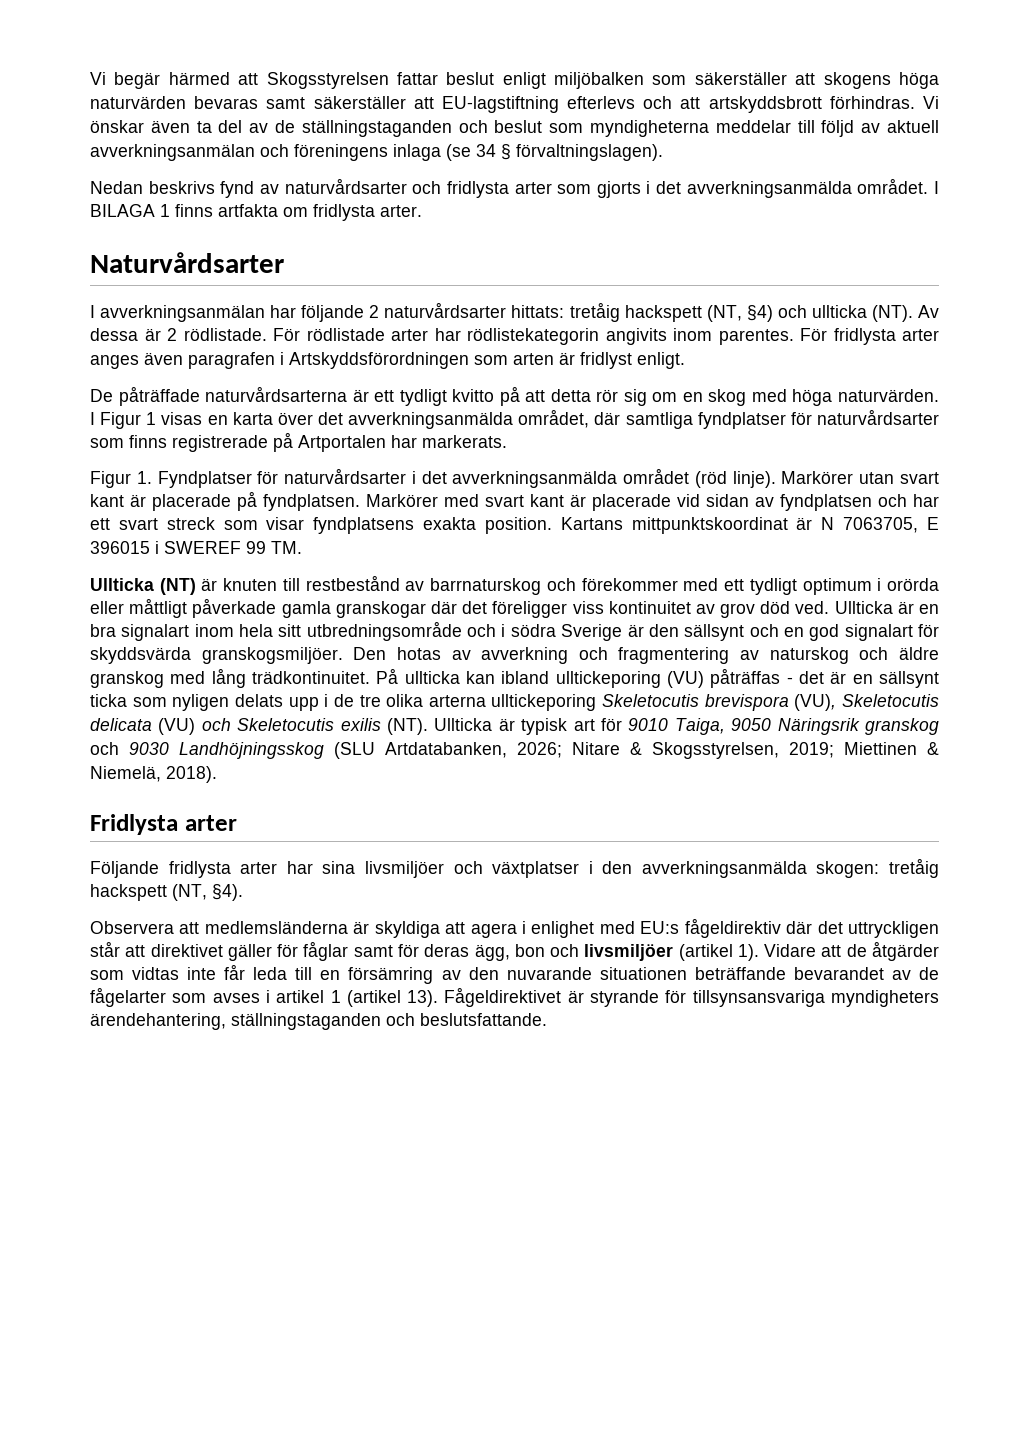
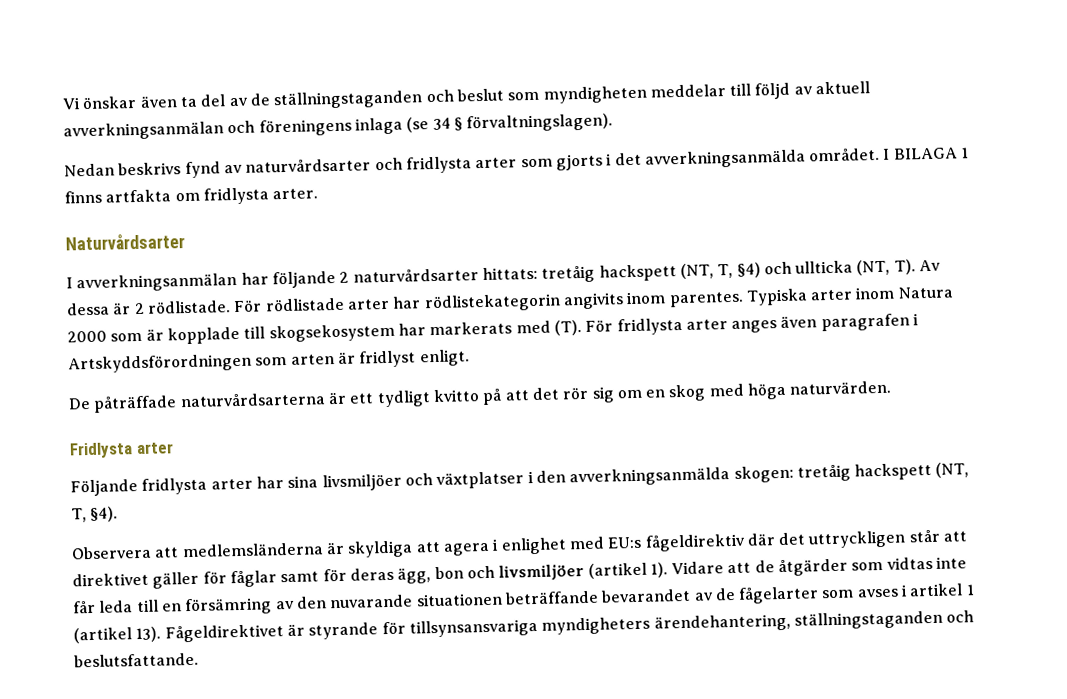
- Vi begär härmed att Skogsstyrelsen fattar beslut enligt miljöbalken som säkerställer att skogens höga naturvärden bevaras samt säkerställer att EU-lagstiftning efterlevs och att artskyddsbrott förhindras. Vi önskar även ta del av de ställningstaganden och beslut som myndigheterna meddelar till följd av aktuell avverkningsanmälan och föreningens inlaga (se 34 § förvaltningslagen).
+ Vi önskar även ta del av de ställningstaganden och beslut som myndigheten meddelar till följd av aktuell avverkningsanmälan och föreningens inlaga (se 34 § förvaltningslagen).
- I avverkningsanmälan har följande 2 naturvårdsarter hittats: tretåig hackspett (NT, §4) och ullticka (NT). Av dessa är 2 rödlistade.
+ I avverkningsanmälan har följande 2 naturvårdsarter hittats: tretåig hackspett (NT, T, §4) och ullticka (NT, T). Av dessa är 2 rödlistade.
- För fridlysta arter anges även paragrafen i Artskyddsförordningen som arten är fridlyst enligt.
+ Typiska arter inom Natura 2000 som är kopplade till skogsekosystem har markerats med (T). För fridlysta arter anges även paragrafen i Artskyddsförordningen som arten är fridlyst enligt.
- De påträffade naturvårdsarterna är ett tydligt kvitto på att detta rör sig om en skog med höga naturvärden. I Figur 1 visas en karta över det avverkningsanmälda området, där samtliga fyndplatser för naturvårdsarter som finns registrerade på Artportalen har markerats.
- Figur 1. Fyndplatser för naturvårdsarter i det avverkningsanmälda området (röd linje). Markörer utan svart kant är placerade på fyndplatsen. Markörer med svart kant är placerade vid sidan av fyndplatsen och har ett svart streck som visar fyndplatsens exakta position. Kartans mittpunktskoordinat är N 7063705, E 396015 i SWEREF 99 TM.
- Ullticka (NT) är knuten till restbestånd av barrnaturskog och förekommer med ett tydligt optimum i orörda eller måttligt påverkade gamla granskogar där det föreligger viss kontinuitet av grov död ved. Ullticka är en bra signalart inom hela sitt utbredningsområde och i södra Sverige är den sällsynt och en god signalart för skyddsvärda granskogsmiljöer. Den hotas av avverkning och fragmentering av naturskog och äldre granskog med lång trädkontinuitet. På ullticka kan ibland ulltickeporing (VU) påträffas - det är en sällsynt ticka som nyligen delats upp i de tre olika arterna ulltickeporing Skeletocutis brevispora (VU), Skeletocutis delicata (VU) och Skeletocutis exilis (NT). Ullticka är typisk art för 9010 Taiga, 9050 Näringsrik granskog och 9030 Landhöjningsskog (SLU Artdatabanken, 2026; Nitare & Skogsstyrelsen, 2019; Miettinen & Niemelä, 2018).
+ De påträffade naturvårdsarterna är ett tydligt kvitto på att det rör sig om en skog med höga naturvärden.
- Följande fridlysta arter har sina livsmiljöer och växtplatser i den avverkningsanmälda skogen: tretåig hackspett (NT, §4).
+ Följande fridlysta arter har sina livsmiljöer och växtplatser i den avverkningsanmälda skogen: tretåig hackspett (NT, T, §4).

